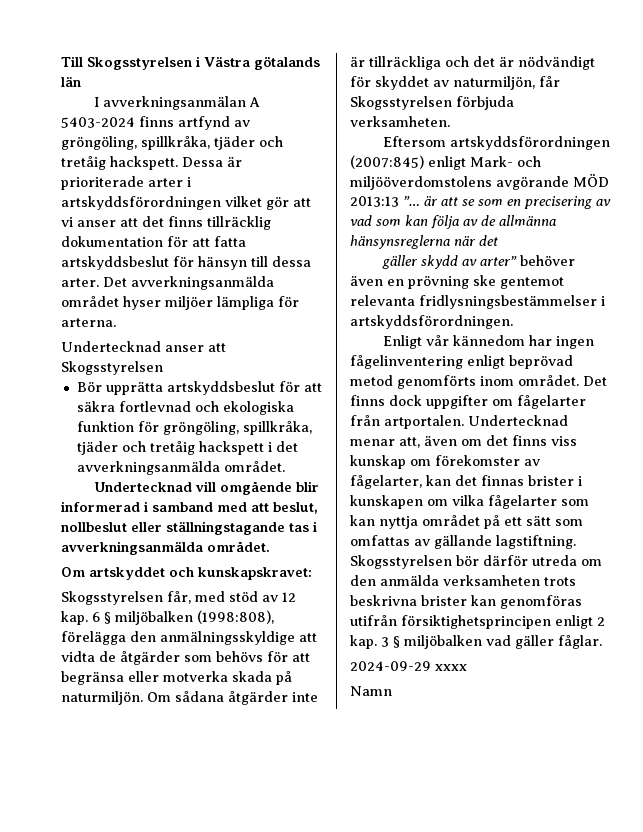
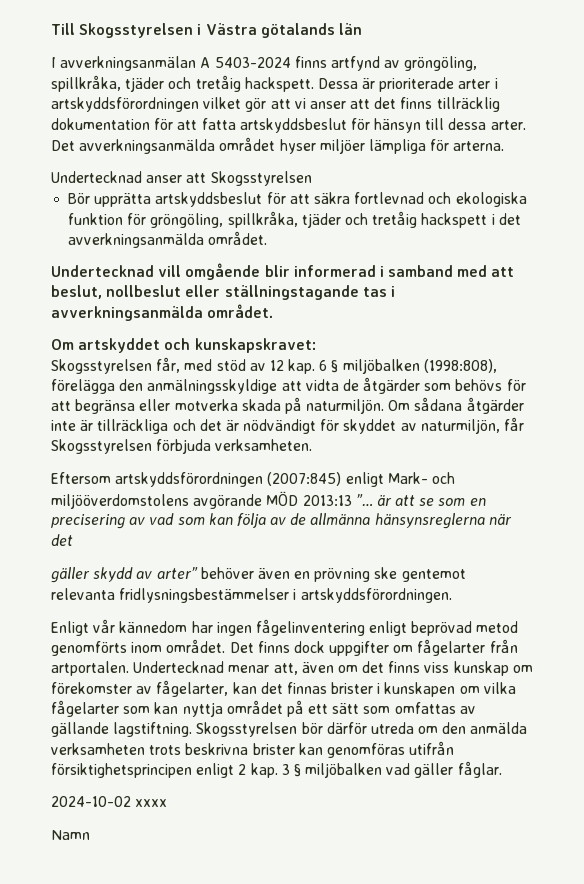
- 2024-09-29 xxxx
+ 2024-10-02 xxxx

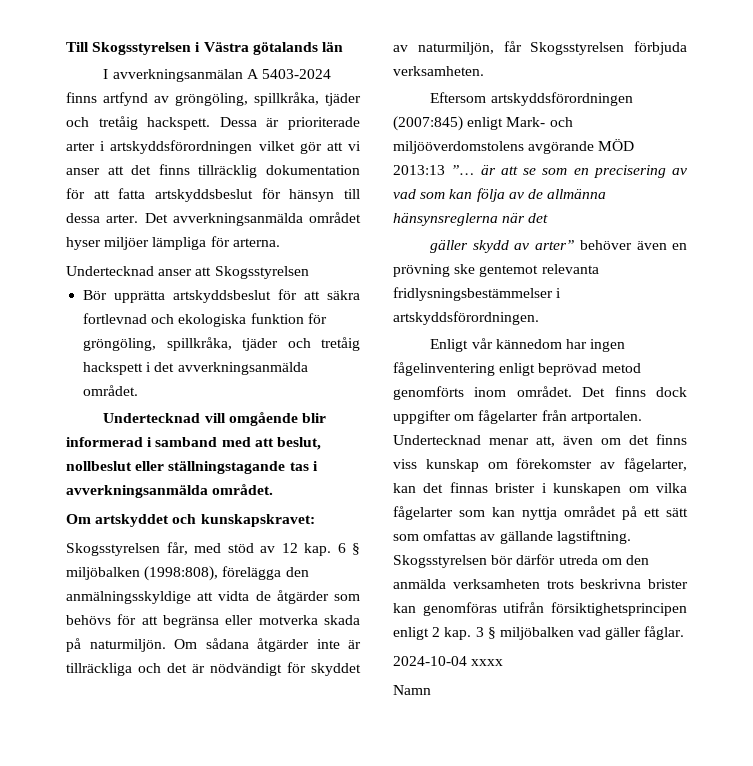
- 2024-10-02 xxxx
+ 2024-10-04 xxxx

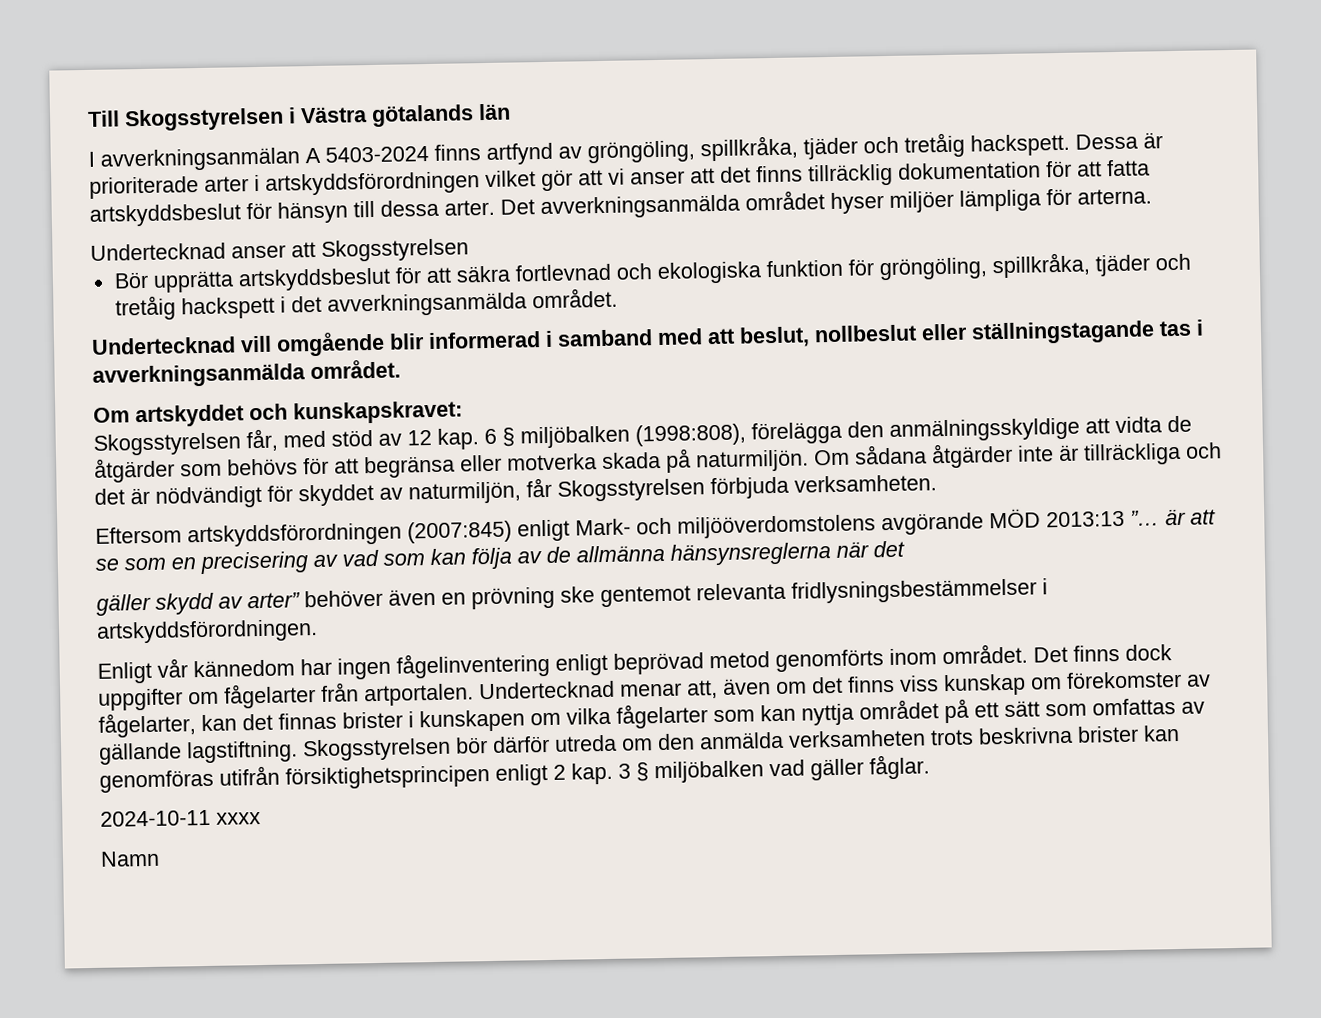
- 2024-10-04 xxxx
+ 2024-10-11 xxxx

